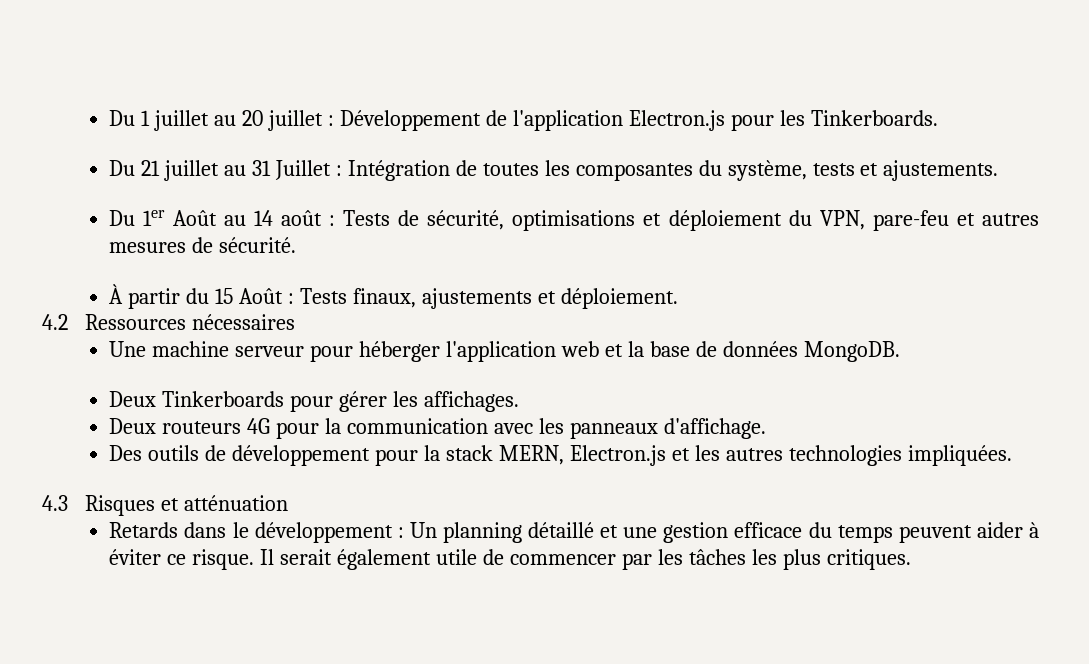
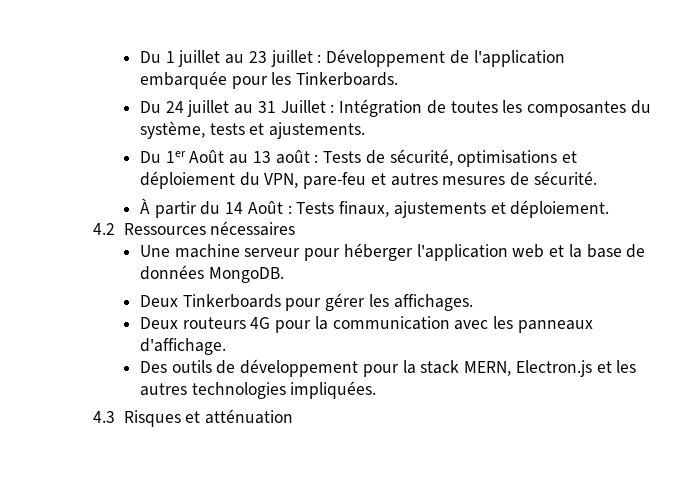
- Du 1 juillet au 20 juillet : Développement de l'application Electron.js pour les Tinkerboards.
+ Du 1 juillet au 23 juillet : Développement de l'application embarquée pour les Tinkerboards.
- Du 21 juillet au 31 Juillet : Intégration de toutes les composantes du système, tests et ajustements.
+ Du 24 juillet au 31 Juillet : Intégration de toutes les composantes du système, tests et ajustements.
- Du 1er Août au 14 août : Tests de sécurité, optimisations et déploiement du VPN, pare-feu et autres mesures de sécurité.
+ Du 1er Août au 13 août : Tests de sécurité, optimisations et déploiement du VPN, pare-feu et autres mesures de sécurité.
- À partir du 15 Août : Tests finaux, ajustements et déploiement.
+ À partir du 14 Août : Tests finaux, ajustements et déploiement.
- Retards dans le développement : Un planning détaillé et une gestion efficace du temps peuvent aider à éviter ce risque. Il serait également utile de commencer par les tâches les plus critiques.

